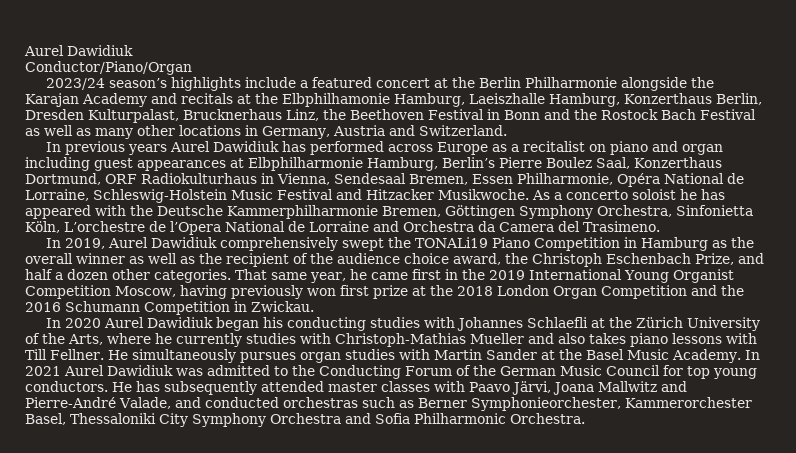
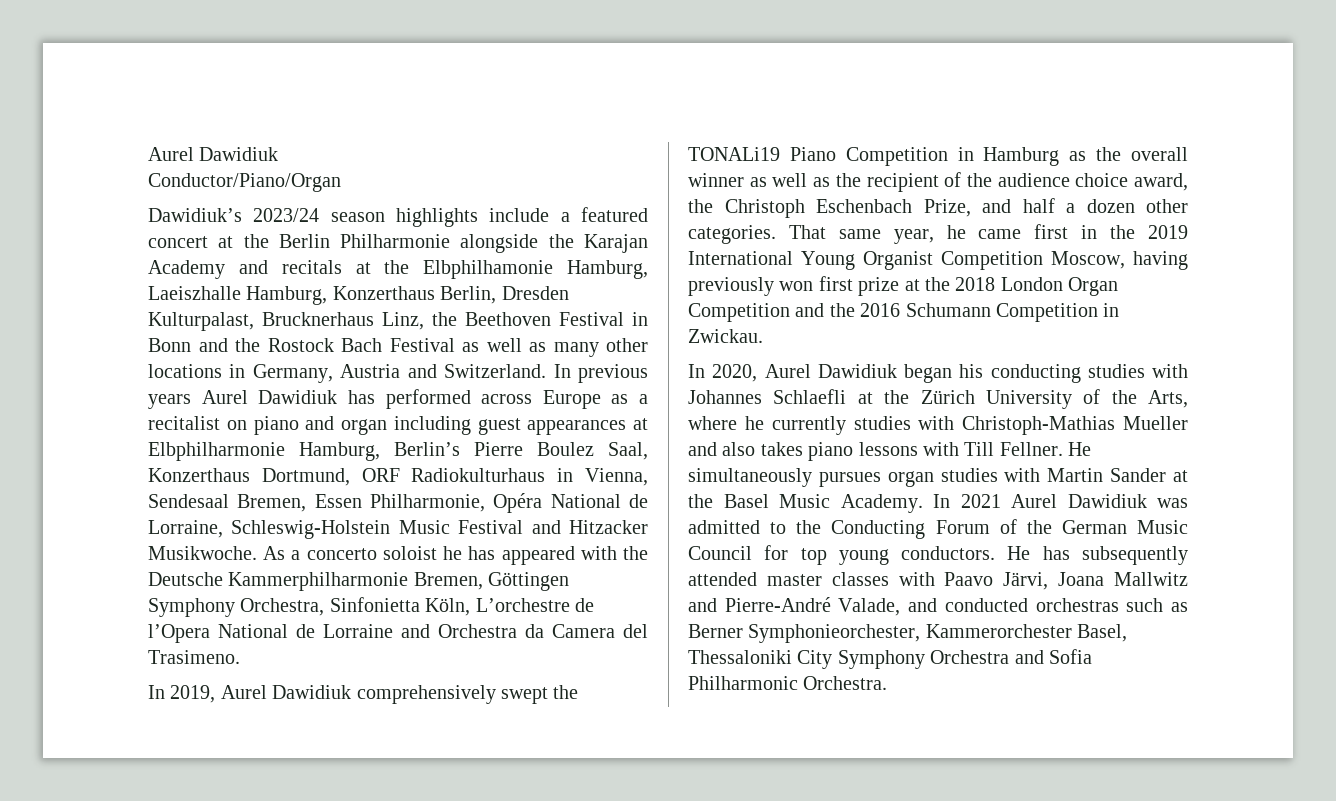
- 2023/24 season’s highlights include a featured concert at the Berlin Philharmonie alongside the Karajan Academy and recitals at the Elbphilhamonie Hamburg, Laeiszhalle Hamburg, Konzerthaus Berlin, Dresden Kulturpalast, Brucknerhaus Linz, the Beethoven Festival in Bonn and the Rostock Bach Festival as well as many other locations in Germany, Austria and Switzerland.
- In previous years Aurel Dawidiuk has performed across Europe as a recitalist on piano and organ including guest appearances at Elbphilharmonie Hamburg, Berlin’s Pierre Boulez Saal, Konzerthaus Dortmund, ORF Radiokulturhaus in Vienna, Sendesaal Bremen, Essen Philharmonie, Opéra National de Lorraine, Schleswig-Holstein Music Festival and Hitzacker Musikwoche.
+ Dawidiuk’s 2023/24 season highlights include a featured concert at the Berlin Philharmonie alongside the Karajan Academy and recitals at the Elbphilhamonie Hamburg, Laeiszhalle Hamburg, Konzerthaus Berlin, Dresden Kulturpalast, Brucknerhaus Linz, the Beethoven Festival in Bonn and the Rostock Bach Festival as well as many other locations in Germany, Austria and Switzerland. In previous years Aurel Dawidiuk has performed across Europe as a recitalist on piano and organ including guest appearances at Elbphilharmonie Hamburg, Berlin’s Pierre Boulez Saal, Konzerthaus Dortmund, ORF Radiokulturhaus in Vienna, Sendesaal Bremen, Essen Philharmonie, Opéra National de Lorraine, Schleswig-Holstein Music Festival and Hitzacker Musikwoche.
- In 2020 Aurel Dawidiuk began his conducting studies with Johannes Schlaefli at the Zürich University of the Arts, where he currently studies with Christoph-Mathias Mueller and also takes piano lessons with Till Fellner.
+ In 2020, Aurel Dawidiuk began his conducting studies with Johannes Schlaefli at the Zürich University of the Arts, where he currently studies with Christoph-Mathias Mueller and also takes piano lessons with Till Fellner.

